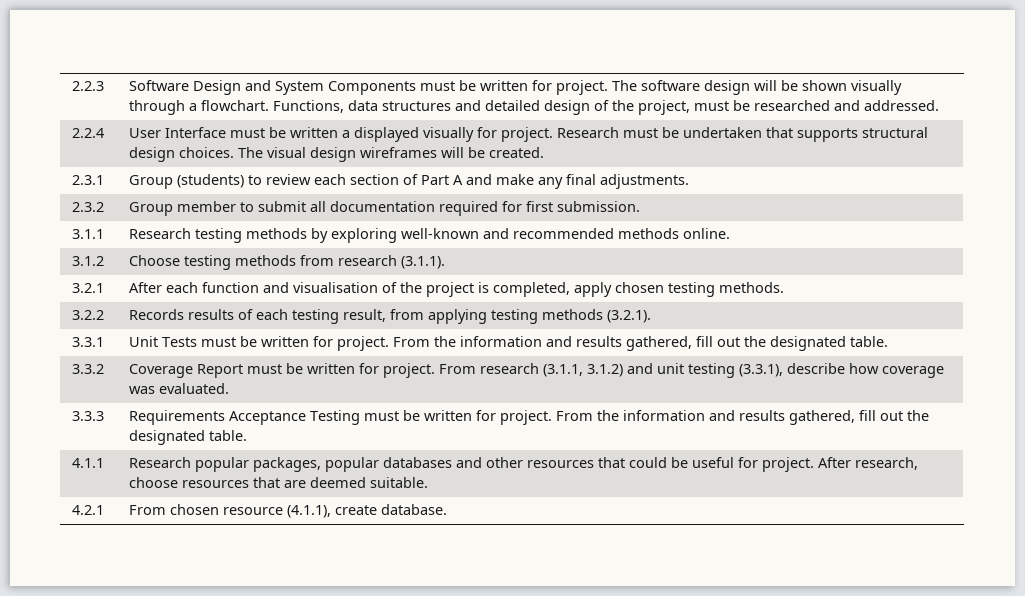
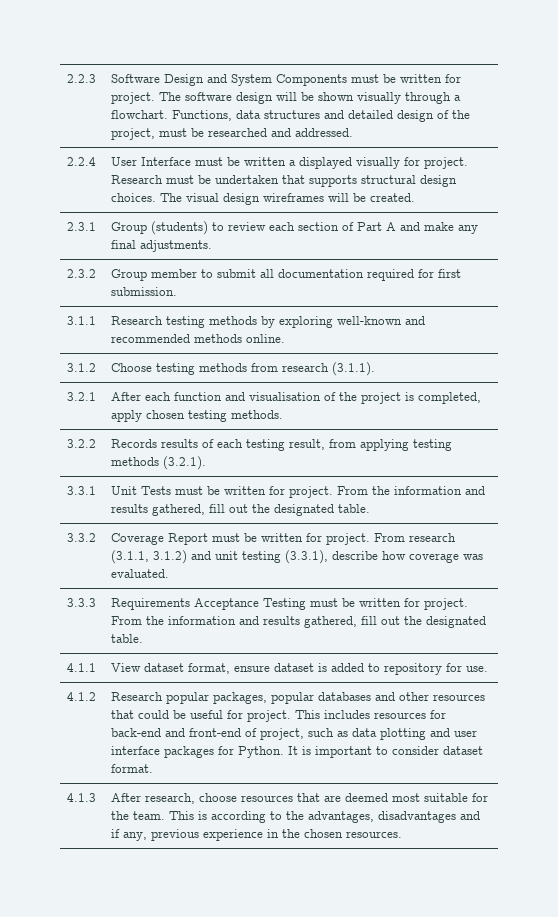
- 4.1.1 | Research popular packages, popular databases and other resources that could be useful for project. After research, choose resources that are deemed suitable.
- 4.2.1 | From chosen resource (4.1.1), create database.
+ 4.1.1 | View dataset format, ensure dataset is added to repository for use.
+ 4.1.2 | Research popular packages, popular databases and other resources that could be useful for project. This includes resources for back-end and front-end of project, such as data plotting and user interface packages for Python. It is important to consider dataset format.
+ 4.1.3 | After research, choose resources that are deemed most suitable for the team. This is according to the advantages, disadvantages and if any, previous experience in the chosen resources.

